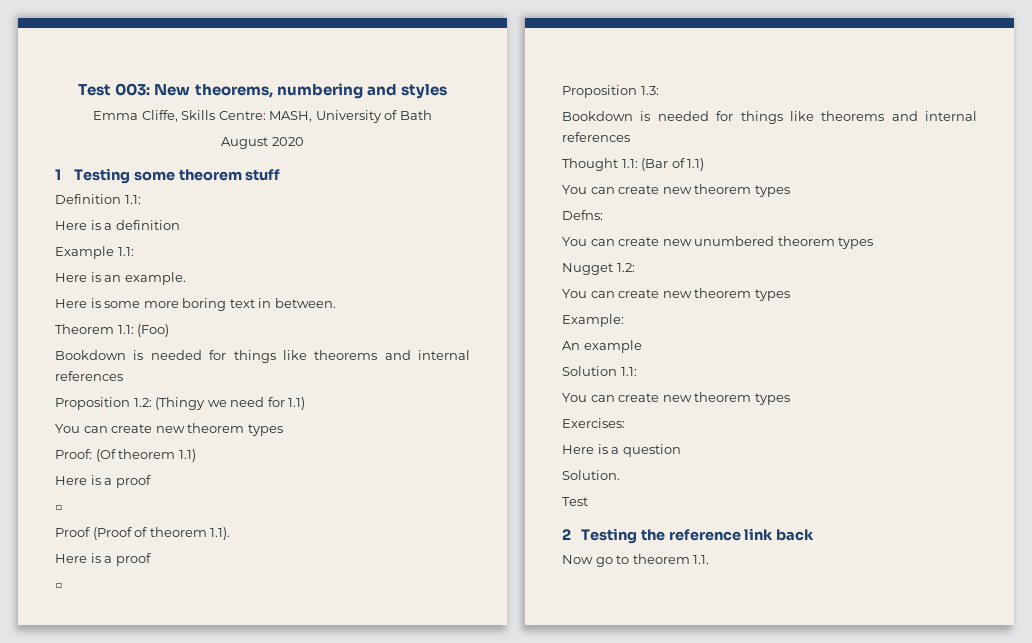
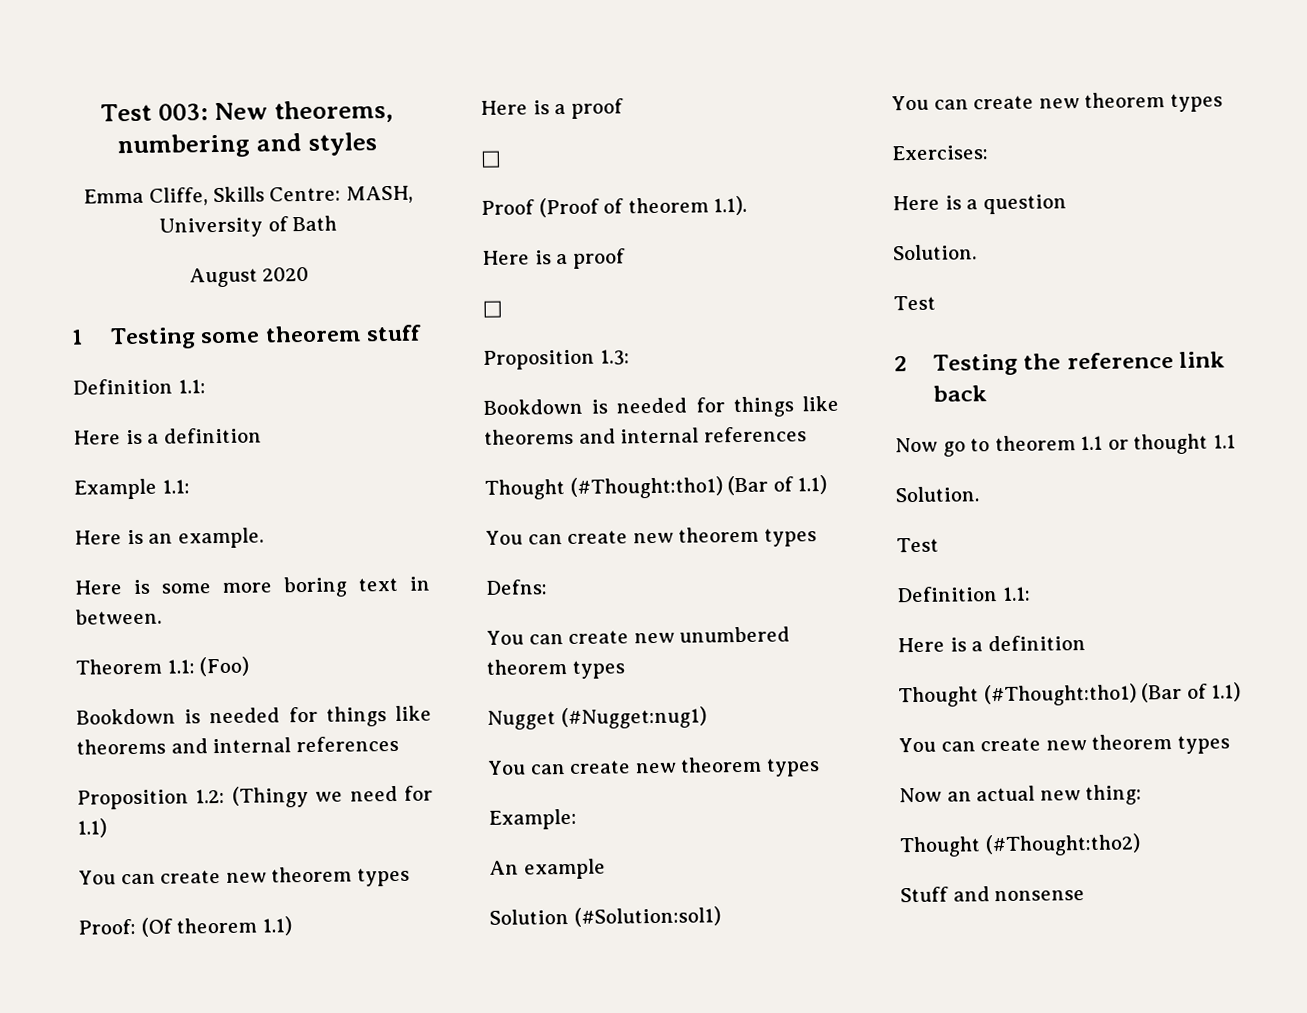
  Proposition 1.3:
  Bookdown is needed for things like theorems and internal references
- Thought 1.1: (Bar of 1.1)
+ Thought (#Thought:tho1) (Bar of 1.1)
- Nugget 1.2:
+ Nugget (#Nugget:nug1)
- Solution 1.1:
+ Solution (#Solution:sol1)
- Now go to theorem 1.1.
+ Now go to theorem 1.1 or thought 1.1
+ Solution.
+ Test
+ Definition 1.1:
+ Here is a definition
+ Thought (#Thought:tho1) (Bar of 1.1)
+ You can create new theorem types
+ Now an actual new thing:
+ Thought (#Thought:tho2)
+ Stuff and nonsense

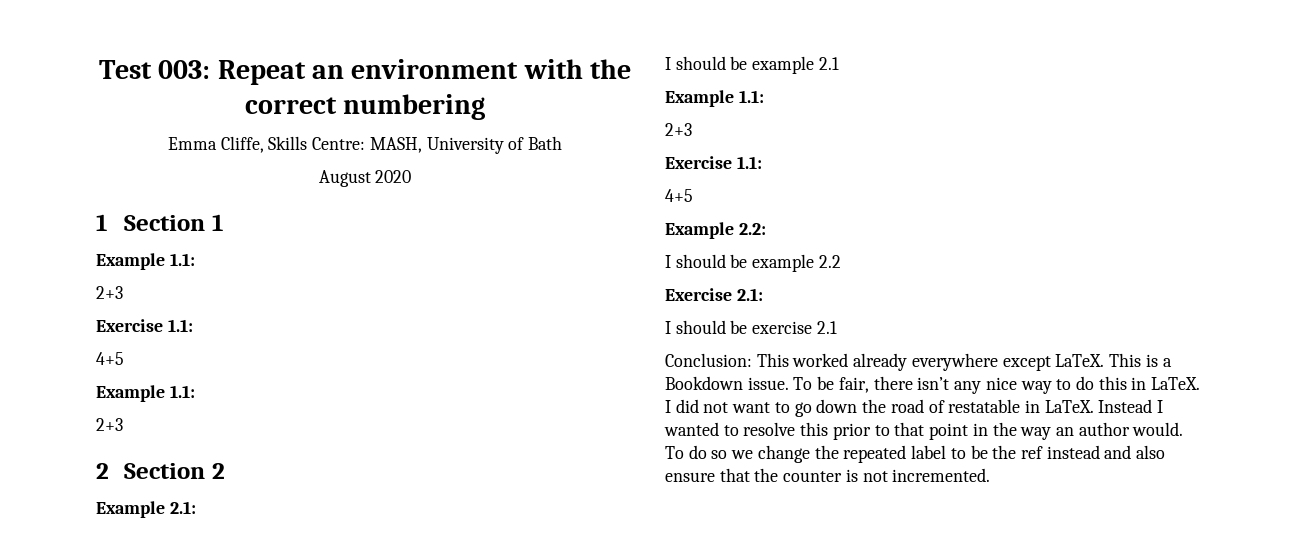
- Test 003: New theorems, numbering and styles
+ Test 003: Repeat an environment with the correct numbering
- 1 Testing some theorem stuff
- Definition 1.1:
- Here is a definition
+ 1 Section 1
  Example 1.1:
- Here is an example.
- Here is some more boring text in between.
- Theorem 1.1: (Foo)
- Bookdown is needed for things like theorems and internal references
- Proposition 1.2: (Thingy we need for 1.1)
- You can create new theorem types
- Proof: (Of theorem 1.1)
- Here is a proof
- □
- Proof (Proof of theorem 1.1).
- Here is a proof
- □
- Proposition 1.3:
- Bookdown is needed for things like theorems and internal references
- Thought (#Thought:tho1) (Bar of 1.1)
- You can create new theorem types
- Defns:
- You can create new unumbered theorem types
- Nugget (#Nugget:nug1)
- You can create new theorem types
- Example:
- An example
- Solution (#Solution:sol1)
- You can create new theorem types
- Exercises:
- Here is a question
- Solution.
- Test
- 2 Testing the reference link back
- Now go to theorem 1.1 or thought 1.1
- Solution.
- Test
- Definition 1.1:
- Here is a definition
- Thought (#Thought:tho1) (Bar of 1.1)
- You can create new theorem types
- Now an actual new thing:
- Thought (#Thought:tho2)
- Stuff and nonsense
+ 2+3
+ Exercise 1.1:
+ 4+5
+ Example 1.1:
+ 2+3
+ 2 Section 2
+ Example 2.1:
+ I should be example 2.1
+ Example 1.1:
+ 2+3
+ Exercise 1.1:
+ 4+5
+ Example 2.2:
+ I should be example 2.2
+ Exercise 2.1:
+ I should be exercise 2.1
+ Conclusion: This worked already everywhere except LaTeX. This is a Bookdown issue. To be fair, there isn’t any nice way to do this in LaTeX. I did not want to go down the road of restatable in LaTeX. Instead I wanted to resolve this prior to that point in the way an author would. To do so we change the repeated label to be the ref instead and also ensure that the counter is not incremented.

